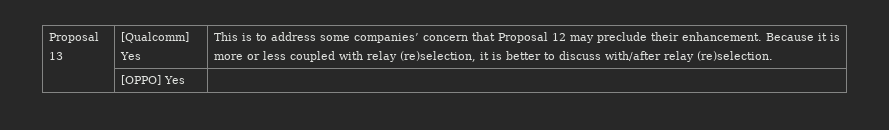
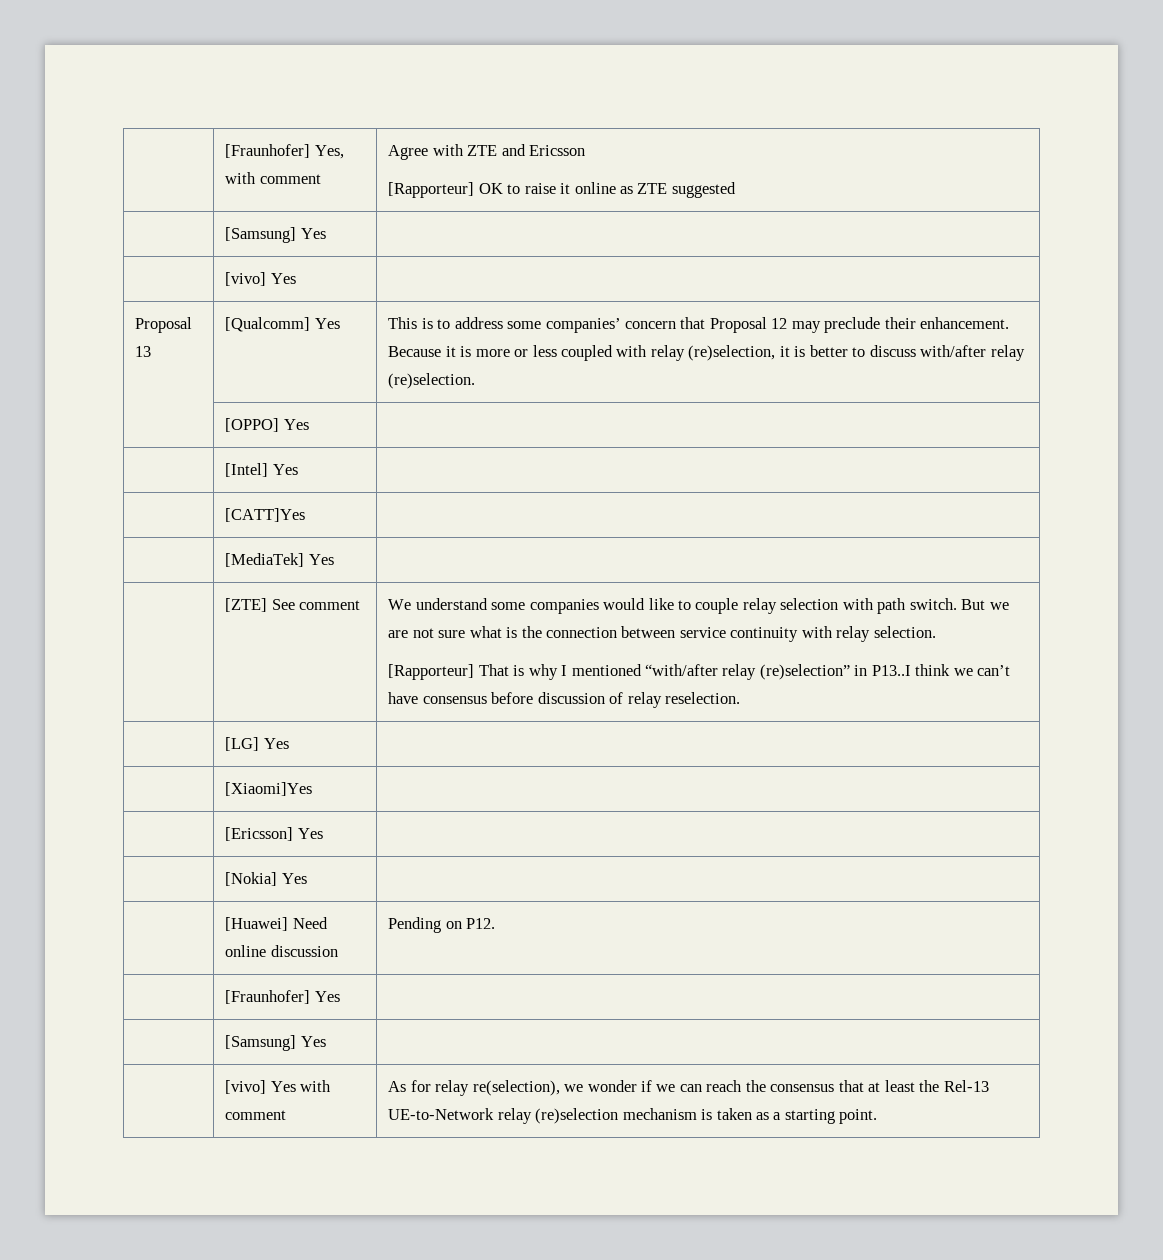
+ | [Fraunhofer] Yes, with comment | Agree with ZTE and Ericsson
+ [Rapporteur] OK to raise it online as ZTE suggested
+ | [Samsung] Yes |
+ | [vivo] Yes |
+ | [Intel] Yes |
+ | [CATT]Yes |
+ | [MediaTek] Yes |
+ | [ZTE] See comment | We understand some companies would like to couple relay selection with path switch. But we are not sure what is the connection between service continuity with relay selection.
+ [Rapporteur] That is why I mentioned “with/after relay (re)selection” in P13..I think we can’t have consensus before discussion of relay reselection.
+ | [LG] Yes |
+ | [Xiaomi]Yes |
+ | [Ericsson] Yes |
+ | [Nokia] Yes |
+ | [Huawei] Need online discussion | Pending on P12.
+ | [Fraunhofer] Yes |
+ | [Samsung] Yes |
+ | [vivo] Yes with comment | As for relay re(selection), we wonder if we can reach the consensus that at least the Rel-13 UE-to-Network relay (re)selection mechanism is taken as a starting point.

